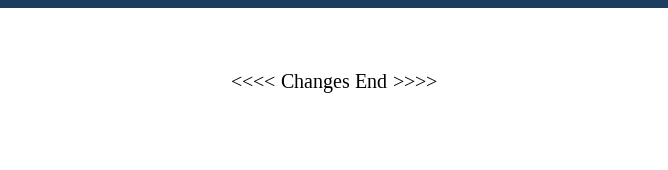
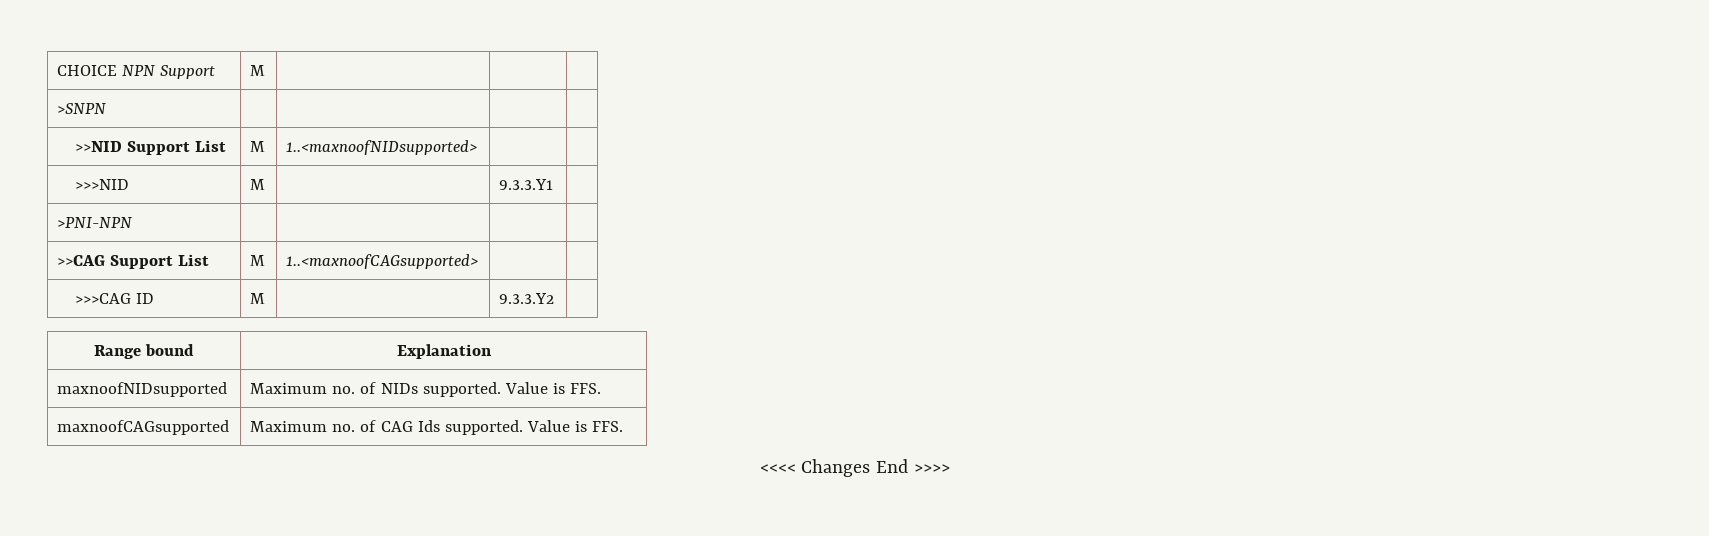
+ CHOICE NPN Support | M | | |
+ >SNPN | | | |
+ >>NID Support List | M | 1..<maxnoofNIDsupported> | |
+ >>>NID | M | | 9.3.3.Y1 |
+ >PNI-NPN | | | |
+ >>CAG Support List | M | 1..<maxnoofCAGsupported> | |
+ >>>CAG ID | M | | 9.3.3.Y2 |
+ Range bound | Explanation
+ maxnoofNIDsupported | Maximum no. of NIDs supported. Value is FFS.
+ maxnoofCAGsupported | Maximum no. of CAG Ids supported. Value is FFS.

